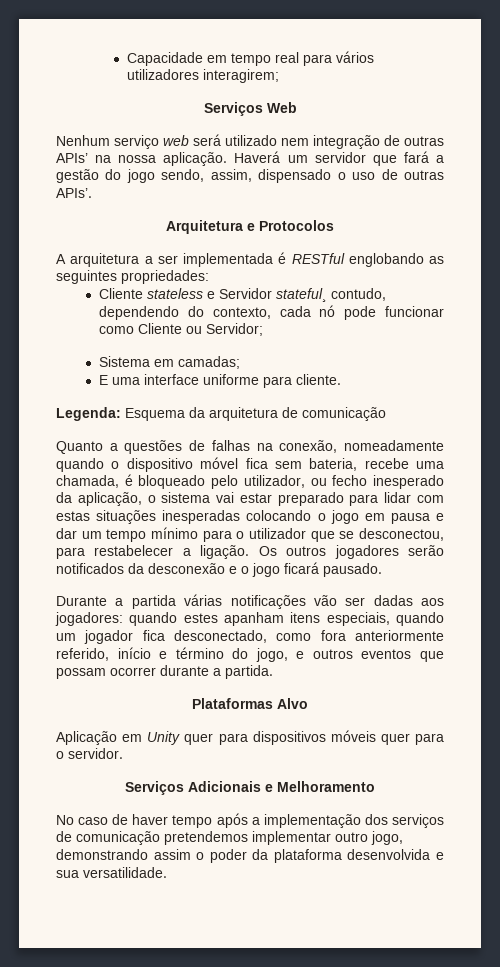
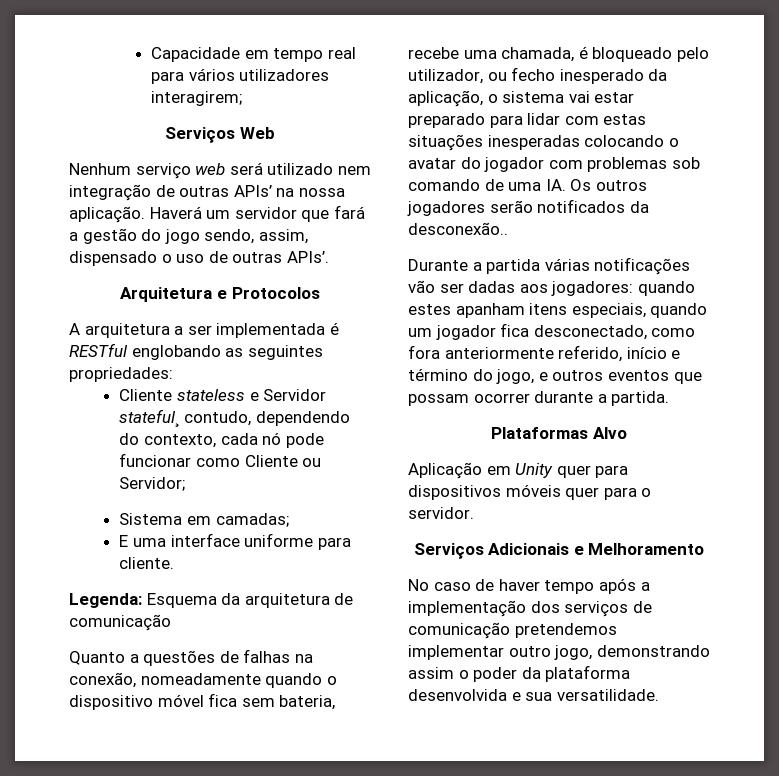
- Quanto a questões de falhas na conexão, nomeadamente quando o dispositivo móvel fica sem bateria, recebe uma chamada, é bloqueado pelo utilizador, ou fecho inesperado da aplicação, o sistema vai estar preparado para lidar com estas situações inesperadas colocando o jogo em pausa e dar um tempo mínimo para o utilizador que se desconectou, para restabelecer a ligação. Os outros jogadores serão notificados da desconexão e o jogo ficará pausado.
+ Quanto a questões de falhas na conexão, nomeadamente quando o dispositivo móvel fica sem bateria, recebe uma chamada, é bloqueado pelo utilizador, ou fecho inesperado da aplicação, o sistema vai estar preparado para lidar com estas situações inesperadas colocando o avatar do jogador com problemas sob comando de uma IA. Os outros jogadores serão notificados da desconexão..

